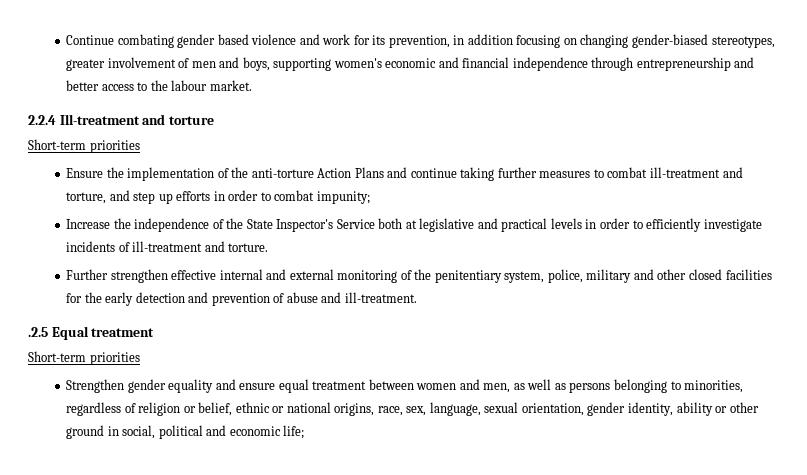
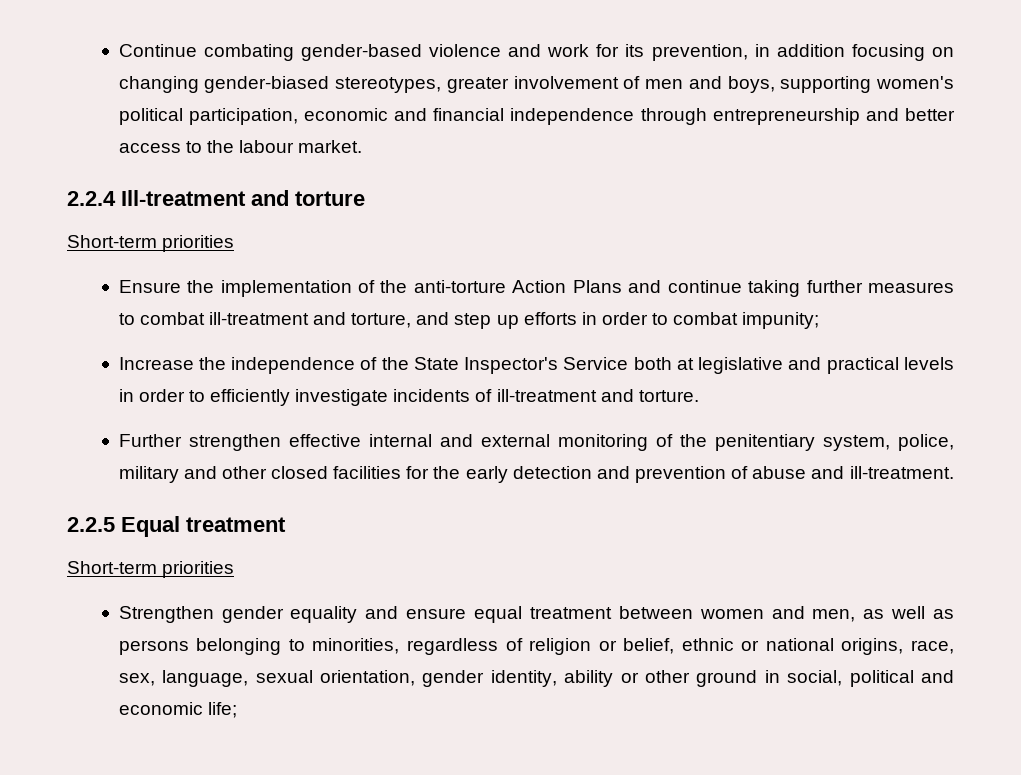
- Continue combating gender based violence and work for its prevention, in addition focusing on changing gender-biased stereotypes, greater involvement of men and boys, supporting women's economic and financial independence through entrepreneurship and better access to the labour market.
+ Continue combating gender-based violence and work for its prevention, in addition focusing on changing gender-biased stereotypes, greater involvement of men and boys, supporting women's political participation, economic and financial independence through entrepreneurship and better access to the labour market.
- .2.5 Equal treatment
+ 2.2.5 Equal treatment

